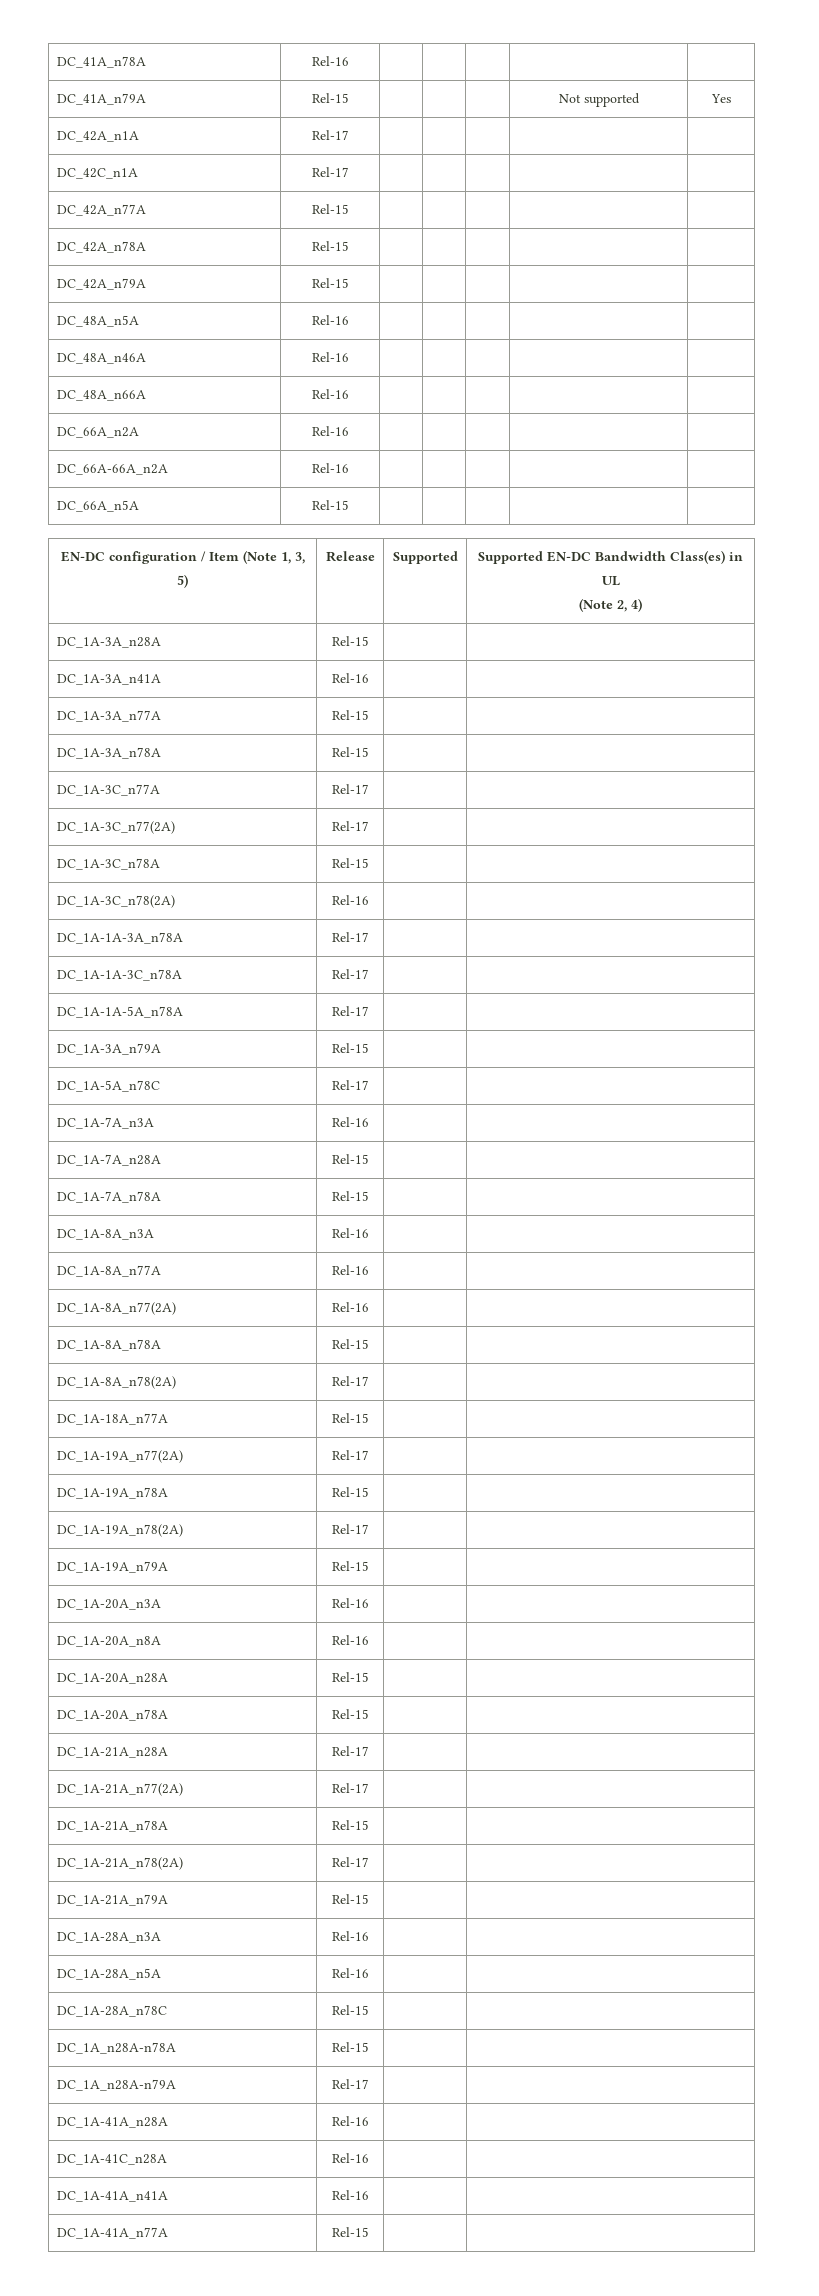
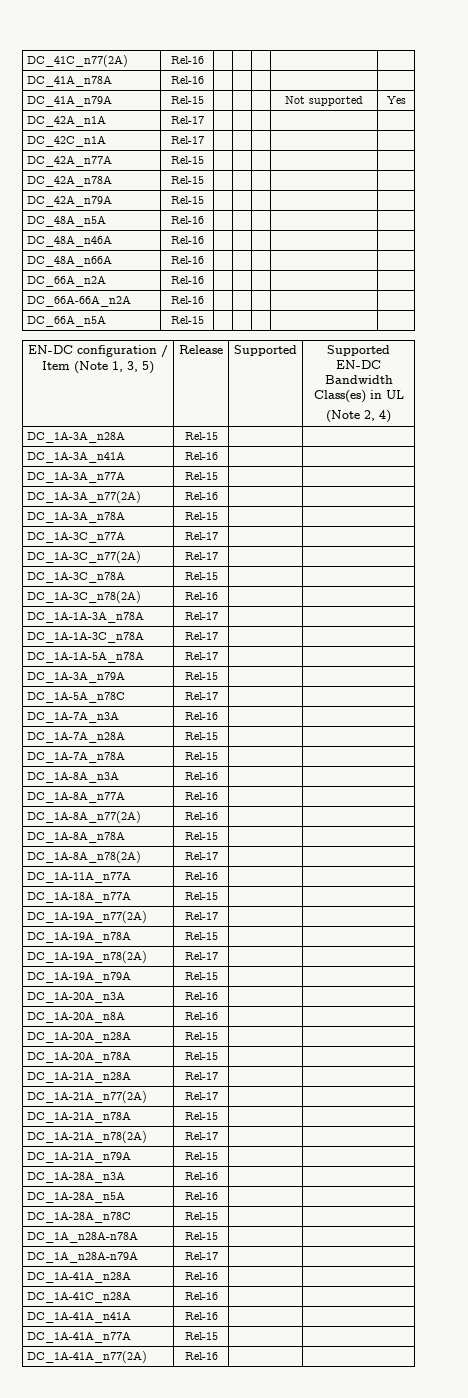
+ DC_41C_n77(2A) | Rel-16 | | | | |
+ DC_1A-3A_n77(2A) | Rel-16 | |
+ DC_1A-11A_n77A | Rel-16 | |
+ DC_1A-41A_n77(2A) | Rel-16 | |

